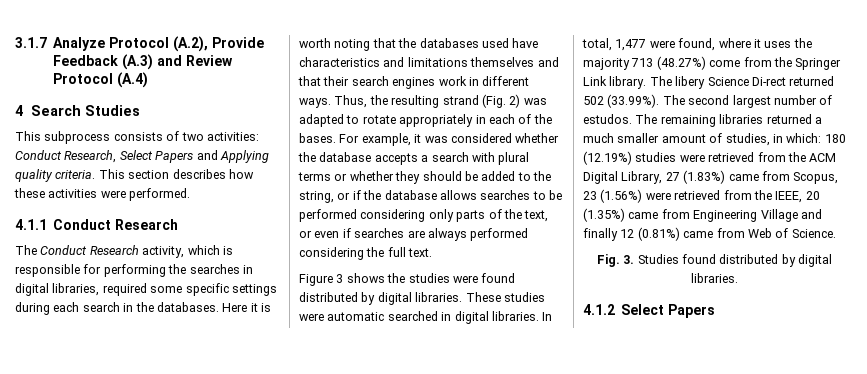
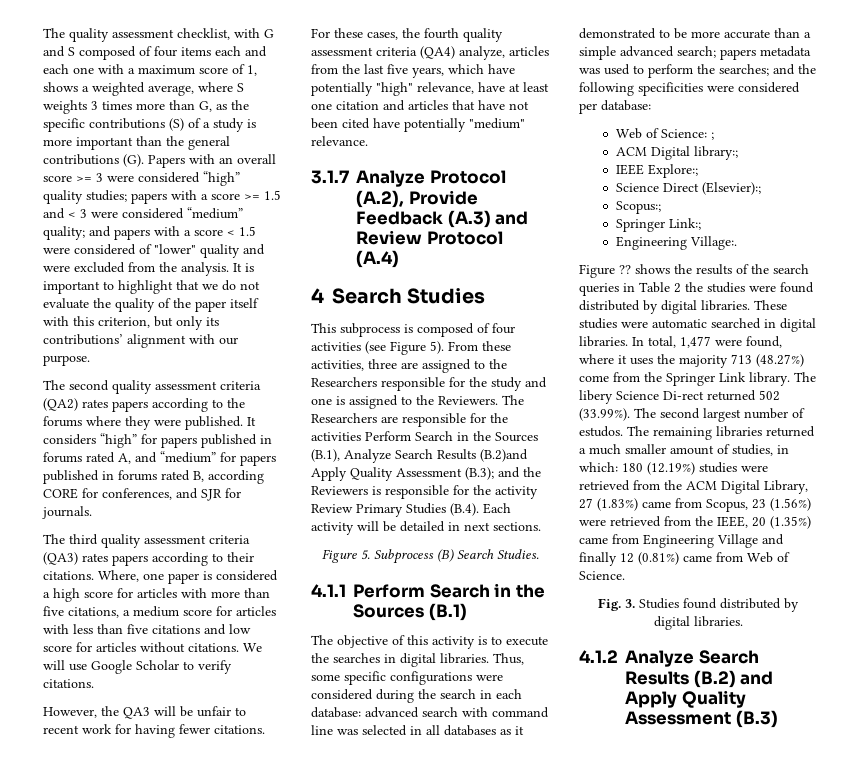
+ The quality assessment checklist, with G and S composed of four items each and each one with a maximum score of 1, shows a weighted average, where S weights 3 times more than G, as the specific contributions (S) of a study is more important than the general contributions (G). Papers with an overall score >= 3 were considered “high” quality studies; papers with a score >= 1.5 and < 3 were considered “medium” quality; and papers with a score < 1.5 were considered of "lower" quality and were excluded from the analysis. It is important to highlight that we do not evaluate the quality of the paper itself with this criterion, but only its contributions’ alignment with our purpose.
+ The second quality assessment criteria (QA2) rates papers according to the forums where they were published. It considers “high” for papers published in forums rated A, and “medium” for papers published in forums rated B, according CORE for conferences, and SJR for journals.
+ The third quality assessment criteria (QA3) rates papers according to their citations. Where, one paper is considered a high score for articles with more than five citations, a medium score for articles with less than five citations and low score for articles without citations. We will use Google Scholar to verify citations.
+ However, the QA3 will be unfair to recent work for having fewer citations. For these cases, the fourth quality assessment criteria (QA4) analyze, articles from the last five years, which have potentially "high" relevance, have at least one citation and articles that have not been cited have potentially "medium" relevance.
- This subprocess consists of two activities: Conduct Research, Select Papers and Applying quality criteria. This section describes how these activities were performed.
- 4.1.1 Conduct Research
- The Conduct Research activity, which is responsible for performing the searches in digital libraries, required some specific settings during each search in the databases. Here it is worth noting that the databases used have characteristics and limitations themselves and that their search engines work in different ways. Thus, the resulting strand (Fig. 2) was adapted to rotate appropriately in each of the bases. For example, it was considered whether the database accepts a search with plural terms or whether they should be added to the string, or if the database allows searches to be performed considering only parts of the text, or even if searches are always performed considering the full text.
- Figure 3 shows the studies were found distributed by digital libraries.
+ This subprocess is composed of four activities (see Figure 5). From these activities, three are assigned to the Researchers responsible for the study and one is assigned to the Reviewers. The Researchers are responsible for the activities Perform Search in the Sources (B.1), Analyze Search Results (B.2)and Apply Quality Assessment (B.3); and the Reviewers is responsible for the activity Review Primary Studies (B.4). Each activity will be detailed in next sections.
+ Figure 5. Subprocess (B) Search Studies.
+ 4.1.1 Perform Search in the Sources (B.1)
+ The objective of this activity is to execute the searches in digital libraries. Thus, some specific configurations were considered during the search in each database: advanced search with command line was selected in all databases as it demonstrated to be more accurate than a simple advanced search; papers metadata was used to perform the searches; and the following specificities were considered per database:
+ Web of Science: ;
+ ACM Digital library:;
+ IEEE Explore:;
+ Science Direct (Elsevier):;
+ Scopus:;
+ Springer Link:;
+ Engineering Village:.
+ Figure ?? shows the results of the search queries in Table 2 the studies were found distributed by digital libraries.
- 4.1.2 Select Papers
+ 4.1.2 Analyze Search Results (B.2) and Apply Quality Assessment (B.3)

